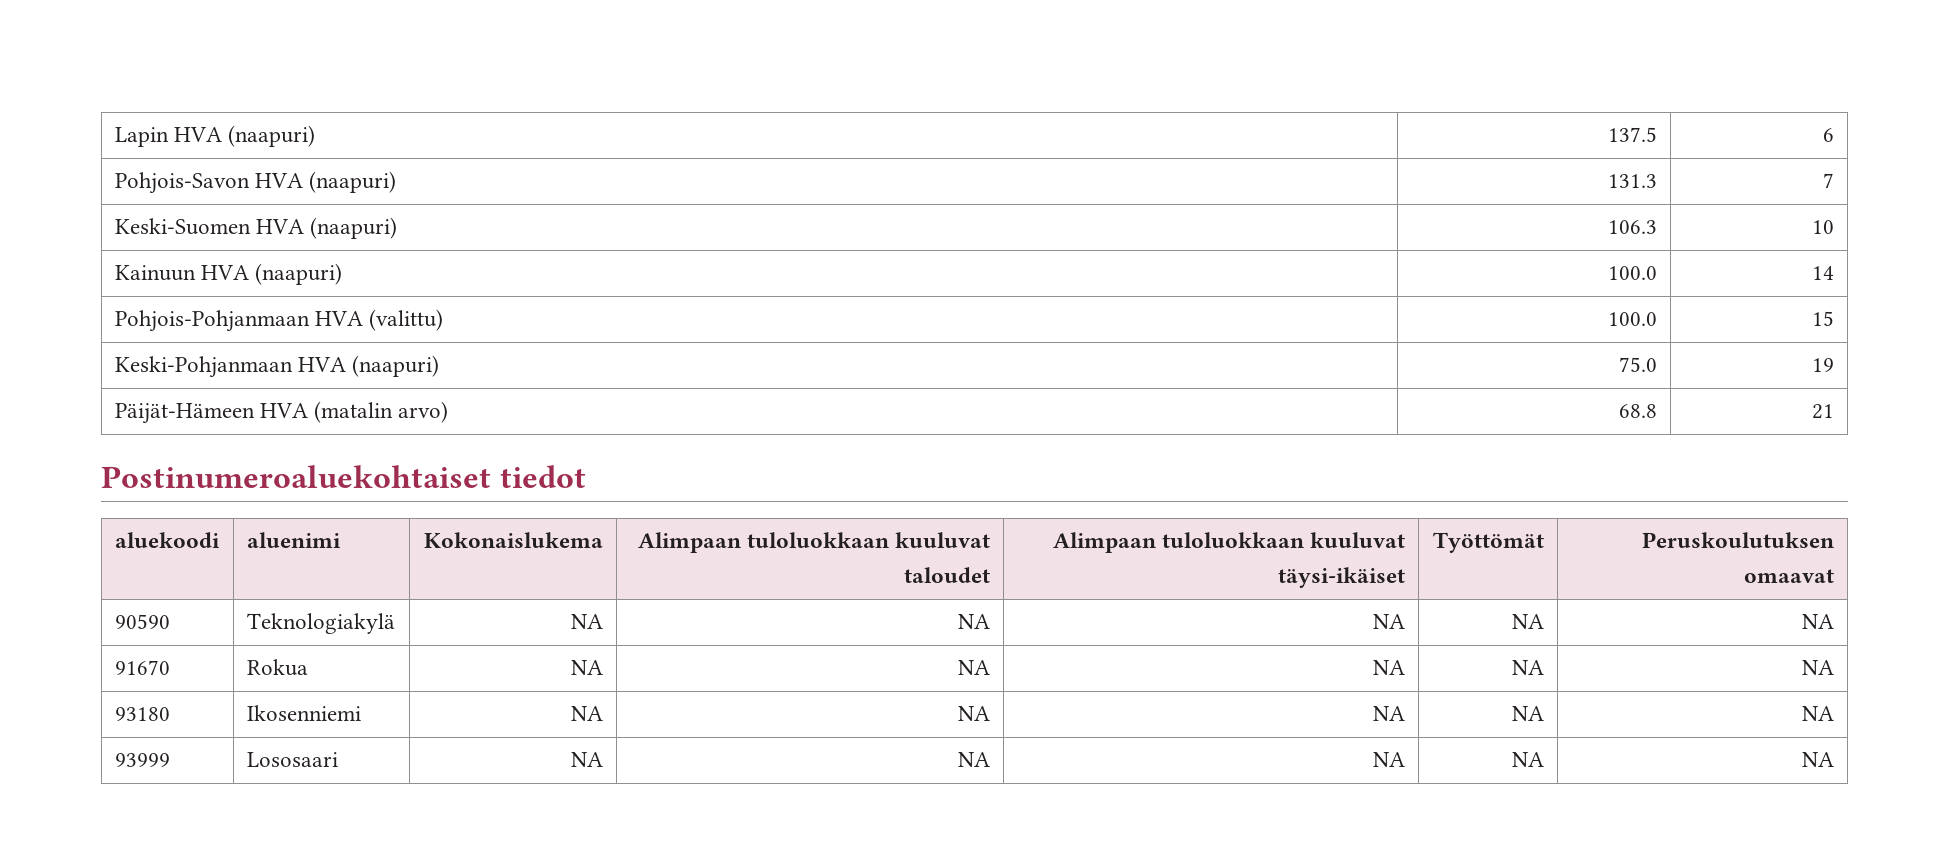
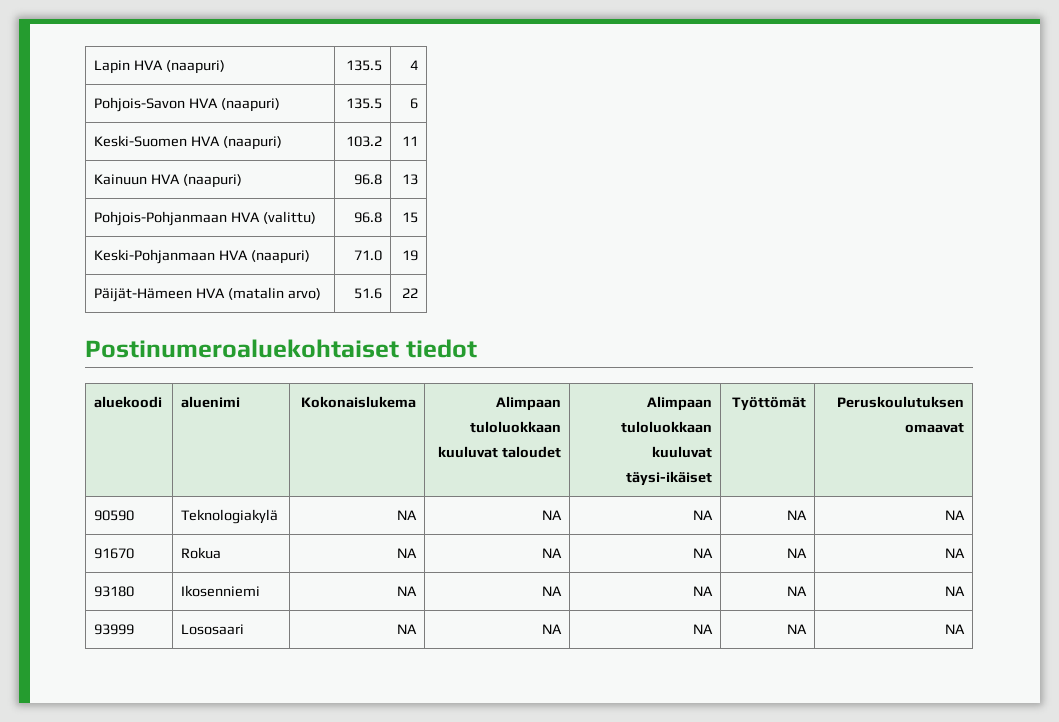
- Lapin HVA (naapuri) | 137.5 | 6
+ Lapin HVA (naapuri) | 135.5 | 4
- Pohjois-Savon HVA (naapuri) | 131.3 | 7
+ Pohjois-Savon HVA (naapuri) | 135.5 | 6
- Keski-Suomen HVA (naapuri) | 106.3 | 10
+ Keski-Suomen HVA (naapuri) | 103.2 | 11
- Kainuun HVA (naapuri) | 100.0 | 14
+ Kainuun HVA (naapuri) | 96.8 | 13
- Pohjois-Pohjanmaan HVA (valittu) | 100.0 | 15
+ Pohjois-Pohjanmaan HVA (valittu) | 96.8 | 15
- Keski-Pohjanmaan HVA (naapuri) | 75.0 | 19
+ Keski-Pohjanmaan HVA (naapuri) | 71.0 | 19
- Päijät-Hämeen HVA (matalin arvo) | 68.8 | 21
+ Päijät-Hämeen HVA (matalin arvo) | 51.6 | 22

